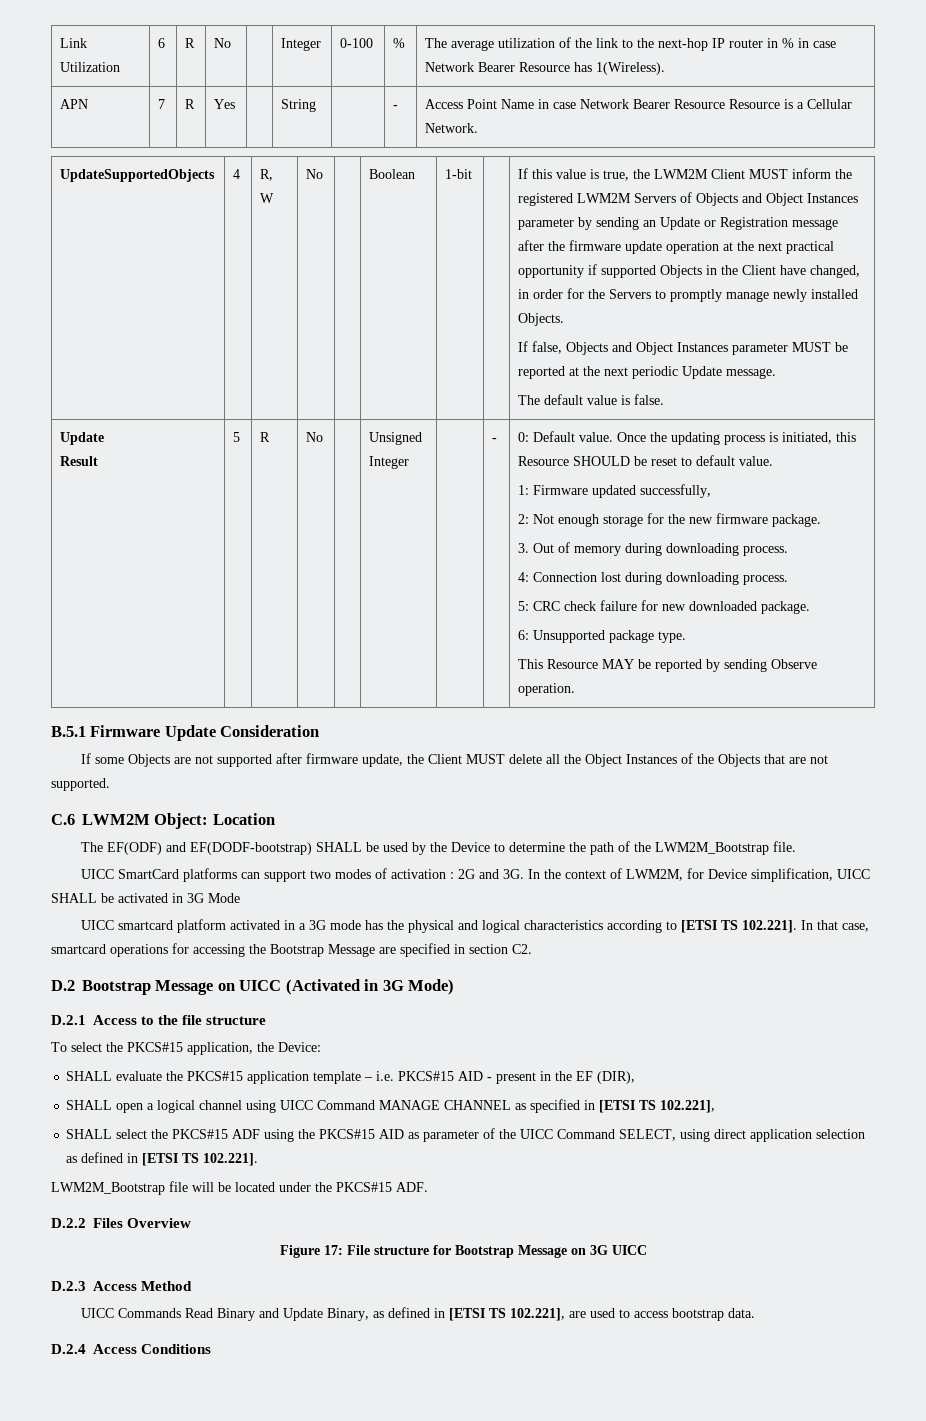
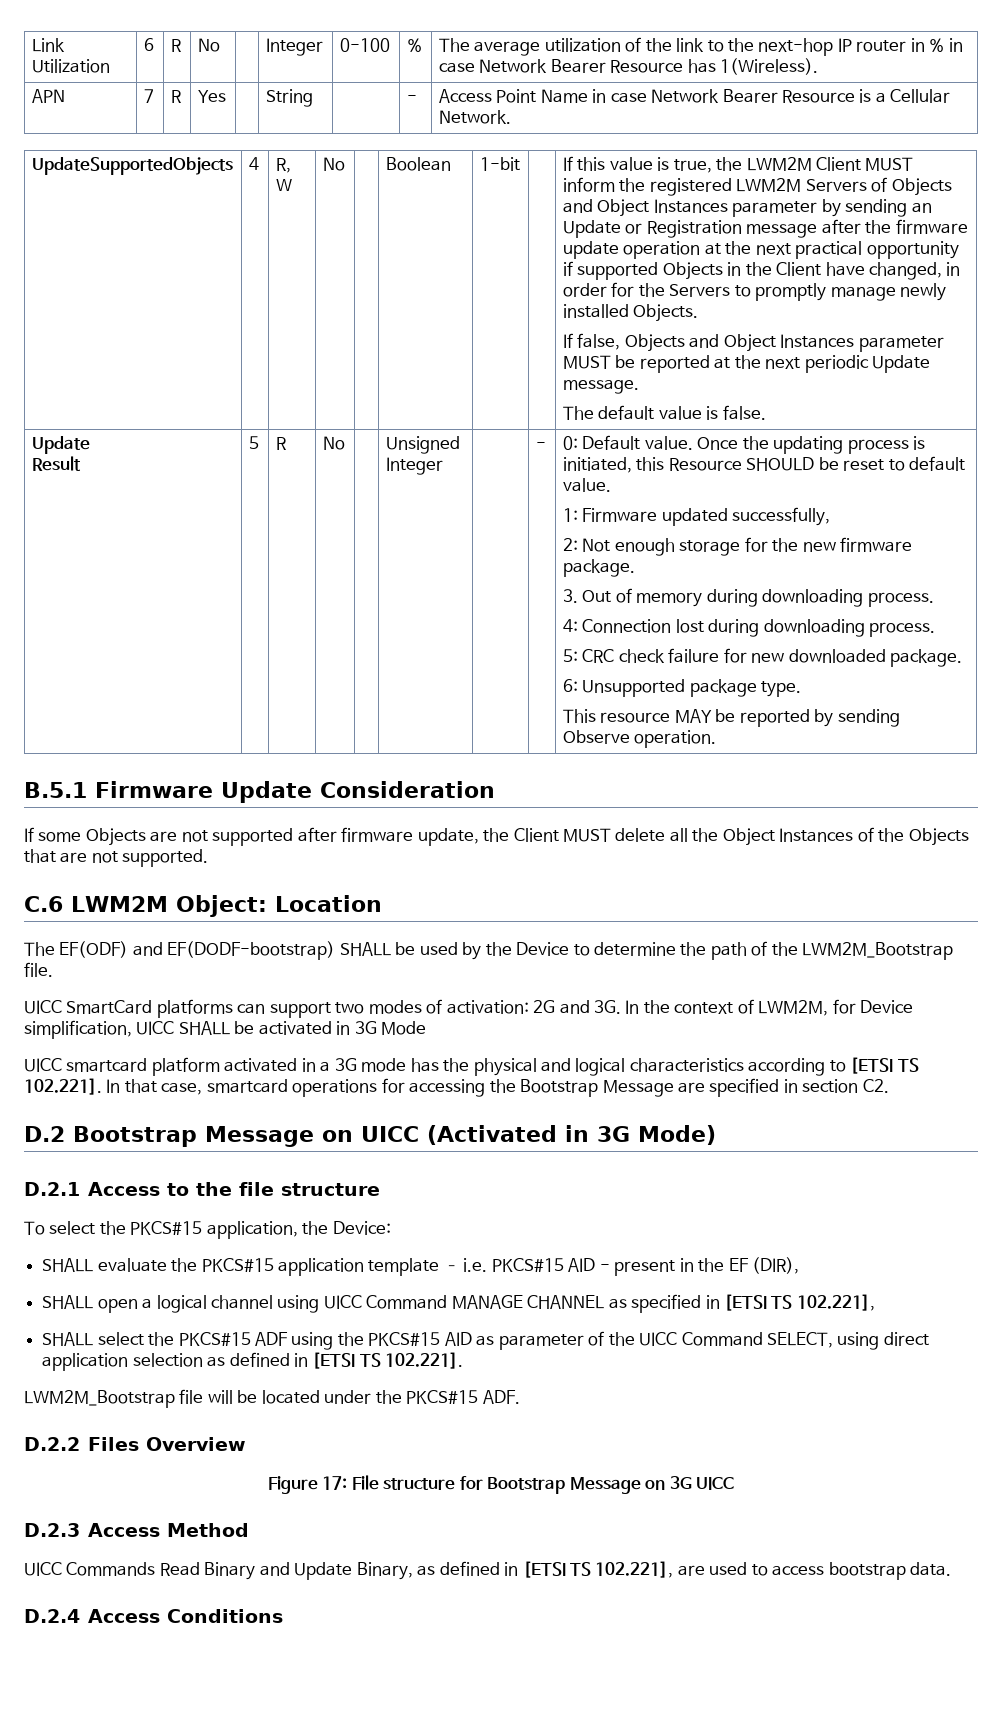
- APN | 7 | R | Yes | | String | | - | Access Point Name in case Network Bearer Resource Resource is a Cellular Network.
+ APN | 7 | R | Yes | | String | | - | Access Point Name in case Network Bearer Resource is a Cellular Network.
- This Resource MAY be reported by sending Observe operation.
+ This resource MAY be reported by sending Observe operation.
- UICC SmartCard platforms can support two modes of activation : 2G and 3G.
+ UICC SmartCard platforms can support two modes of activation: 2G and 3G.

